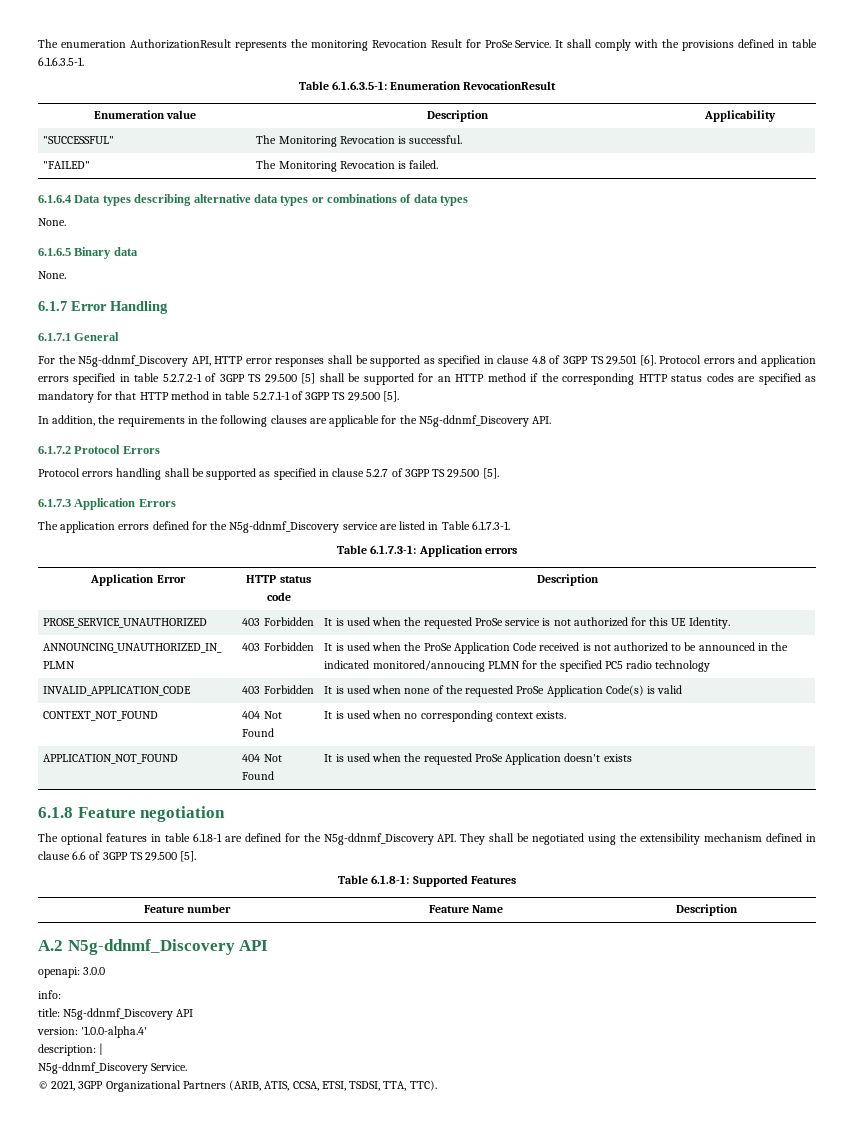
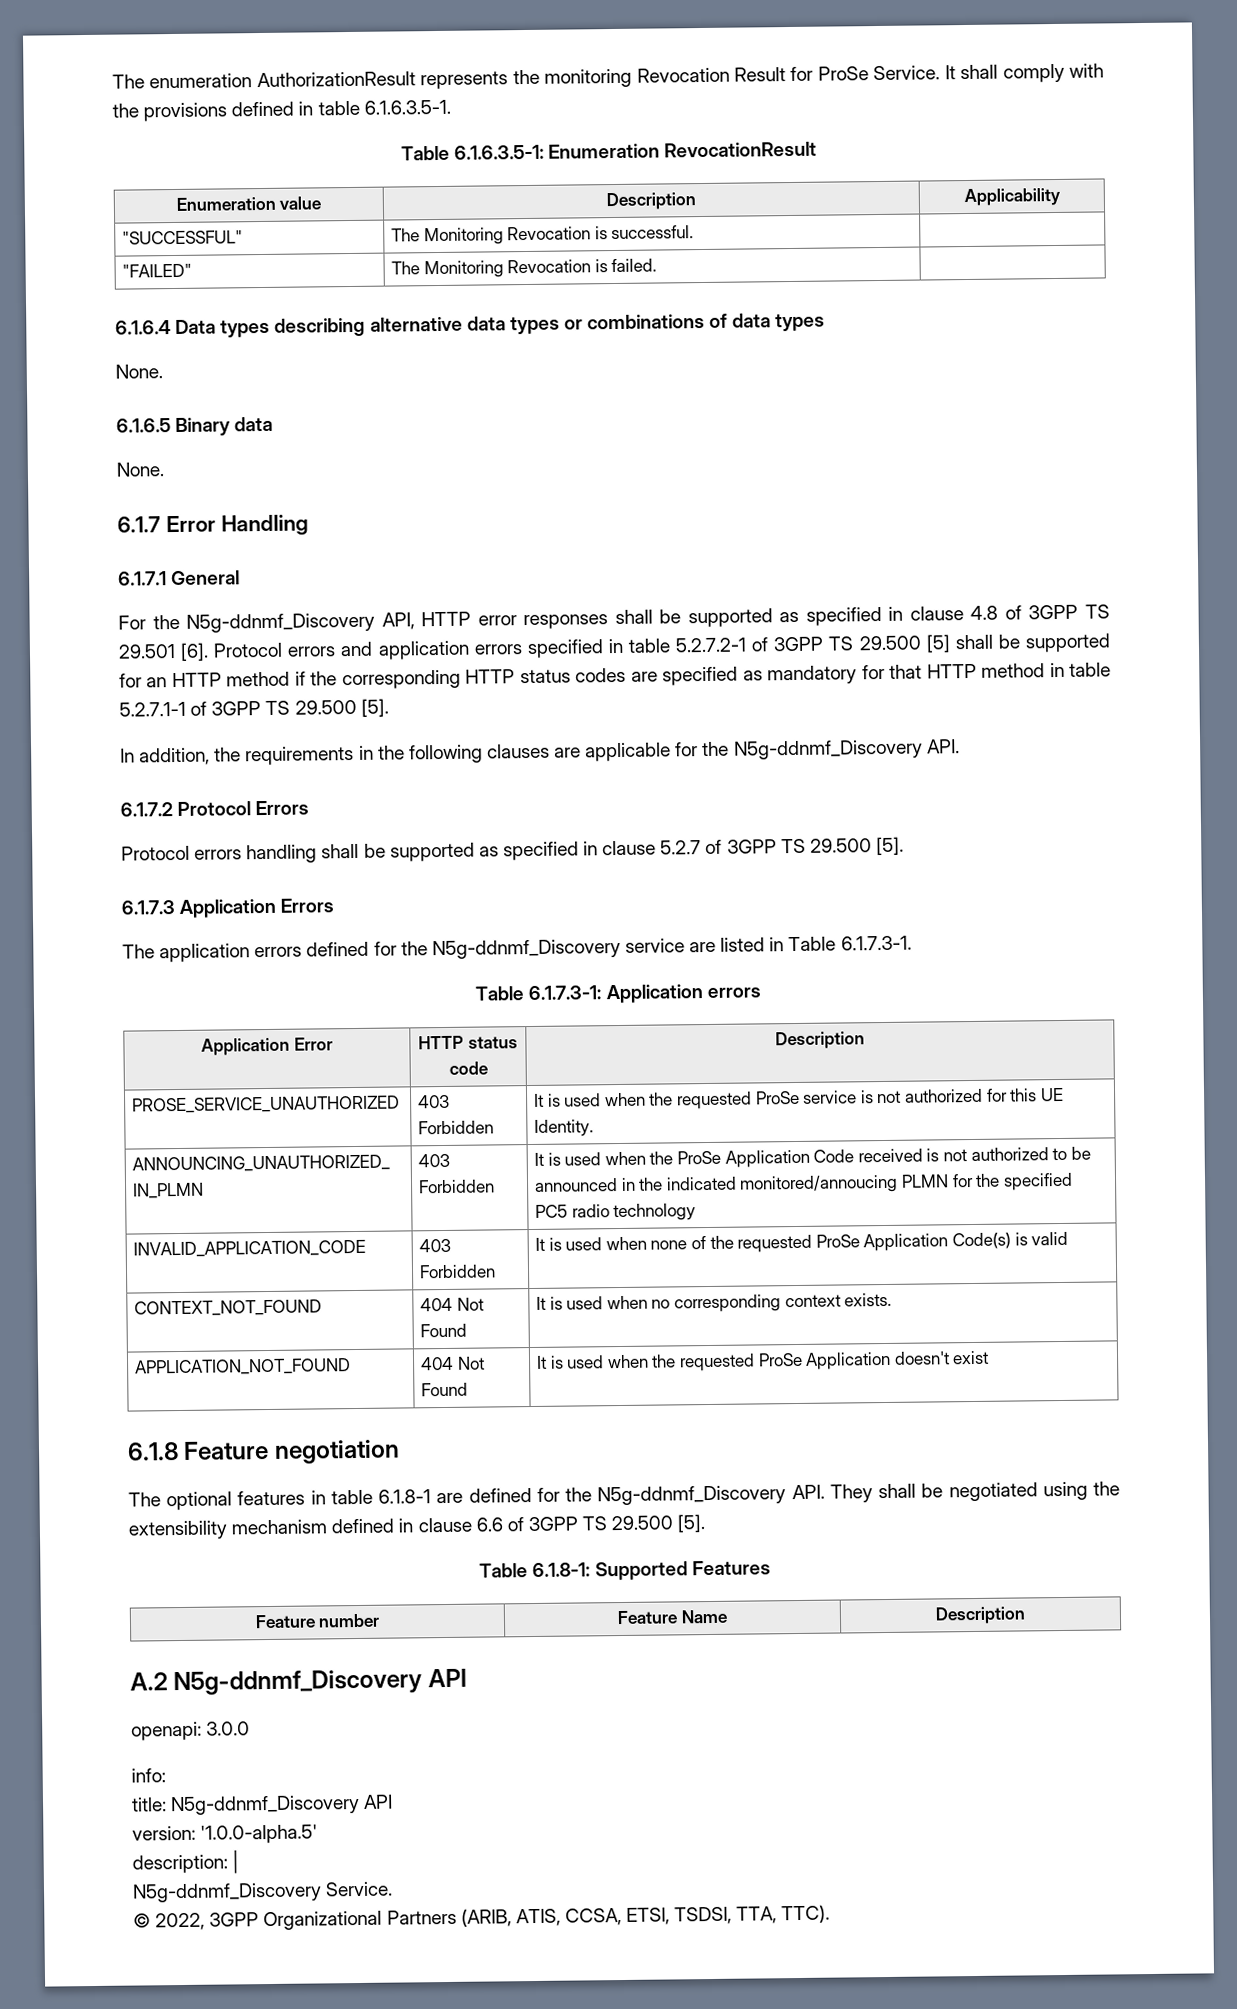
- APPLICATION_NOT_FOUND | 404 Not Found | It is used when the requested ProSe Application doesn't exists
+ APPLICATION_NOT_FOUND | 404 Not Found | It is used when the requested ProSe Application doesn't exist
- version: '1.0.0-alpha.4'
+ version: '1.0.0-alpha.5'
- © 2021, 3GPP Organizational Partners (ARIB, ATIS, CCSA, ETSI, TSDSI, TTA, TTC).
+ © 2022, 3GPP Organizational Partners (ARIB, ATIS, CCSA, ETSI, TSDSI, TTA, TTC).

